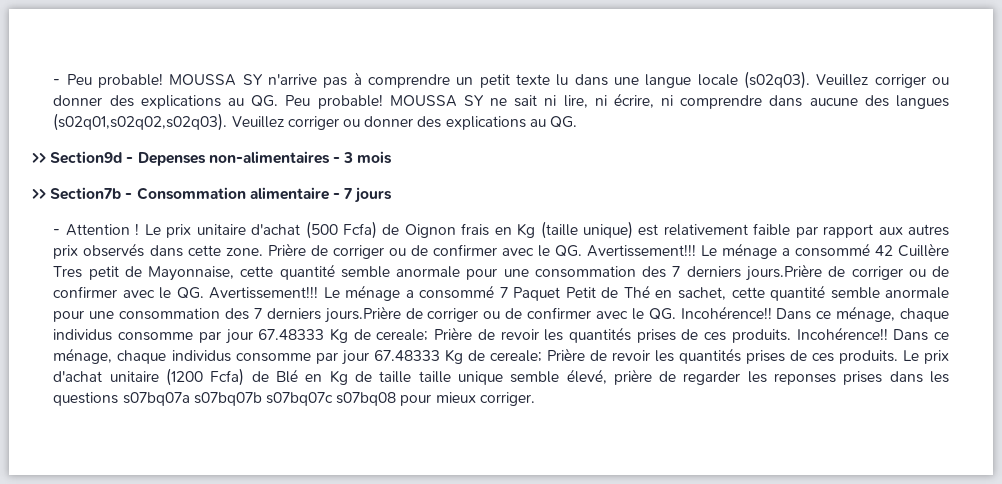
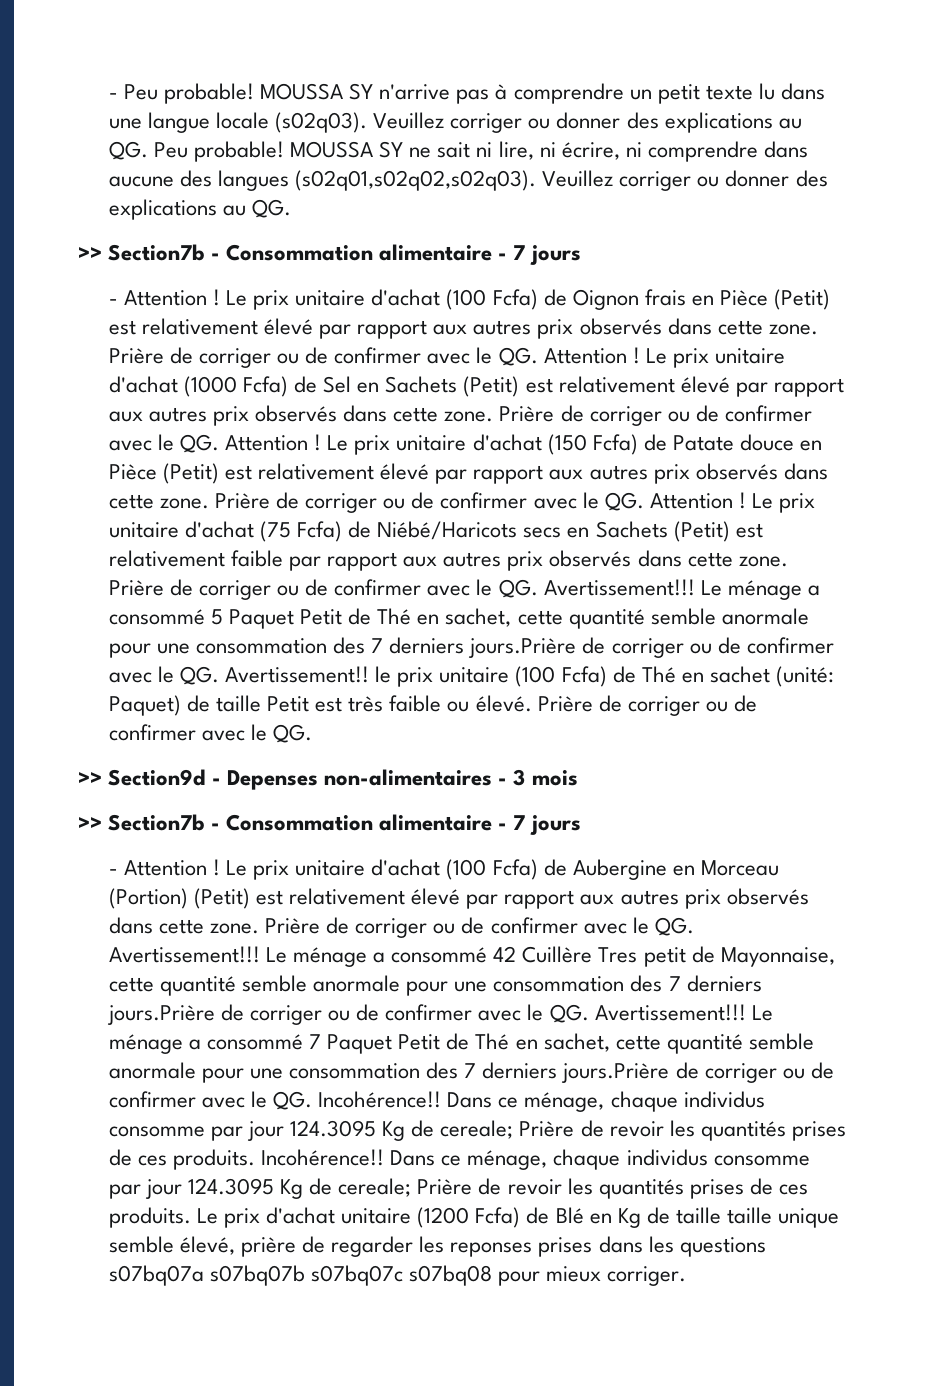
  MOUSSA SY ne sait ni lire, ni écrire, ni comprendre dans aucune des langues (s02q01,s02q02,s02q03). Veuillez corriger ou donner des explications au QG.
+ >> Section7b - Consommation alimentaire - 7 jours
+ - Attention ! Le prix unitaire d'achat (100 Fcfa) de Oignon frais en Pièce (Petit) est relativement élevé par rapport aux autres prix observés dans cette zone. Prière de corriger ou de confirmer avec le QG. Attention ! Le prix unitaire d'achat (1000 Fcfa) de Sel en Sachets (Petit) est relativement élevé par rapport aux autres prix observés dans cette zone. Prière de corriger ou de confirmer avec le QG. Attention ! Le prix unitaire d'achat (150 Fcfa) de Patate douce en Pièce (Petit) est relativement élevé par rapport aux autres prix observés dans cette zone. Prière de corriger ou de confirmer avec le QG. Attention ! Le prix unitaire d'achat (75 Fcfa) de Niébé/Haricots secs en Sachets (Petit) est relativement faible par rapport aux autres prix observés dans cette zone. Prière de corriger ou de confirmer avec le QG. Avertissement!!! Le ménage a consommé 5 Paquet Petit de Thé en sachet, cette quantité semble anormale pour une consommation des 7 derniers jours.Prière de corriger ou de confirmer avec le QG. Avertissement!! le prix unitaire (100 Fcfa) de Thé en sachet (unité: Paquet) de taille Petit est très faible ou élevé. Prière de corriger ou de confirmer avec le QG.
- Le prix unitaire d'achat (500 Fcfa) de Oignon frais en Kg (taille unique) est relativement faible par rapport aux autres prix observés dans cette zone.
+ Le prix unitaire d'achat (100 Fcfa) de Aubergine en Morceau (Portion) (Petit) est relativement élevé par rapport aux autres prix observés dans cette zone.
- Le ménage a consommé 7 Paquet Petit de Thé en sachet, cette quantité semble anormale pour une consommation des 7 derniers jours.Prière de corriger ou de confirmer avec le QG. Incohérence!! Dans ce ménage, chaque individus consomme par jour 67.48333 Kg de cereale; Prière de revoir les quantités prises de ces produits. Incohérence!! Dans ce ménage, chaque individus consomme par jour 67.48333 Kg de cereale; Prière de revoir les quantités prises de ces produits.
+ Le ménage a consommé 7 Paquet Petit de Thé en sachet, cette quantité semble anormale pour une consommation des 7 derniers jours.Prière de corriger ou de confirmer avec le QG. Incohérence!! Dans ce ménage, chaque individus consomme par jour 124.3095 Kg de cereale; Prière de revoir les quantités prises de ces produits. Incohérence!! Dans ce ménage, chaque individus consomme par jour 124.3095 Kg de cereale; Prière de revoir les quantités prises de ces produits.

